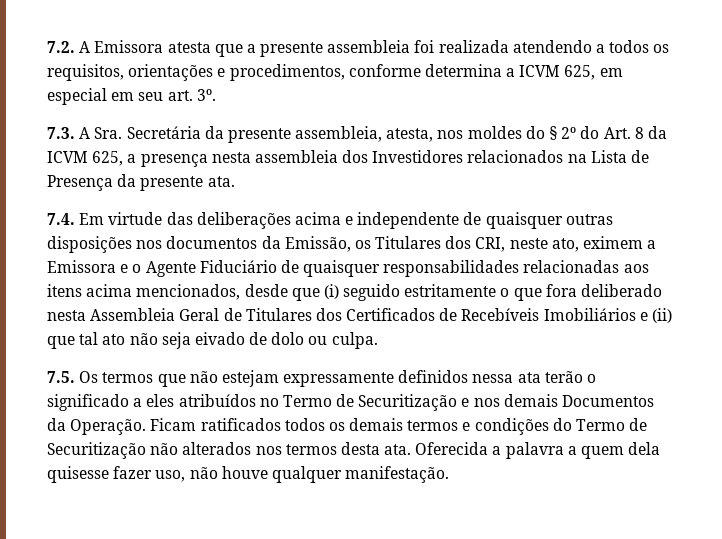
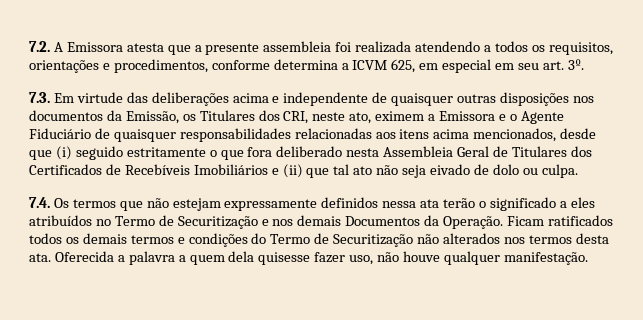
- 7.3. A Sra. Secretária da presente assembleia, atesta, nos moldes do § 2º do Art. 8 da ICVM 625, a presença nesta assembleia dos Investidores relacionados na Lista de Presença da presente ata.
- 7.4. Em virtude das deliberações acima e independente de quaisquer outras disposições nos documentos da Emissão, os Titulares dos CRI, neste ato, eximem a Emissora e o Agente Fiduciário de quaisquer responsabilidades relacionadas aos itens acima mencionados, desde que (i) seguido estritamente o que fora deliberado nesta Assembleia Geral de Titulares dos Certificados de Recebíveis Imobiliários e (ii) que tal ato não seja eivado de dolo ou culpa.
+ 7.3. Em virtude das deliberações acima e independente de quaisquer outras disposições nos documentos da Emissão, os Titulares dos CRI, neste ato, eximem a Emissora e o Agente Fiduciário de quaisquer responsabilidades relacionadas aos itens acima mencionados, desde que (i) seguido estritamente o que fora deliberado nesta Assembleia Geral de Titulares dos Certificados de Recebíveis Imobiliários e (ii) que tal ato não seja eivado de dolo ou culpa.
- 7.5. Os termos que não estejam expressamente definidos nessa ata terão o significado a eles atribuídos no Termo de Securitização e nos demais Documentos da Operação.
+ 7.4. Os termos que não estejam expressamente definidos nessa ata terão o significado a eles atribuídos no Termo de Securitização e nos demais Documentos da Operação.

